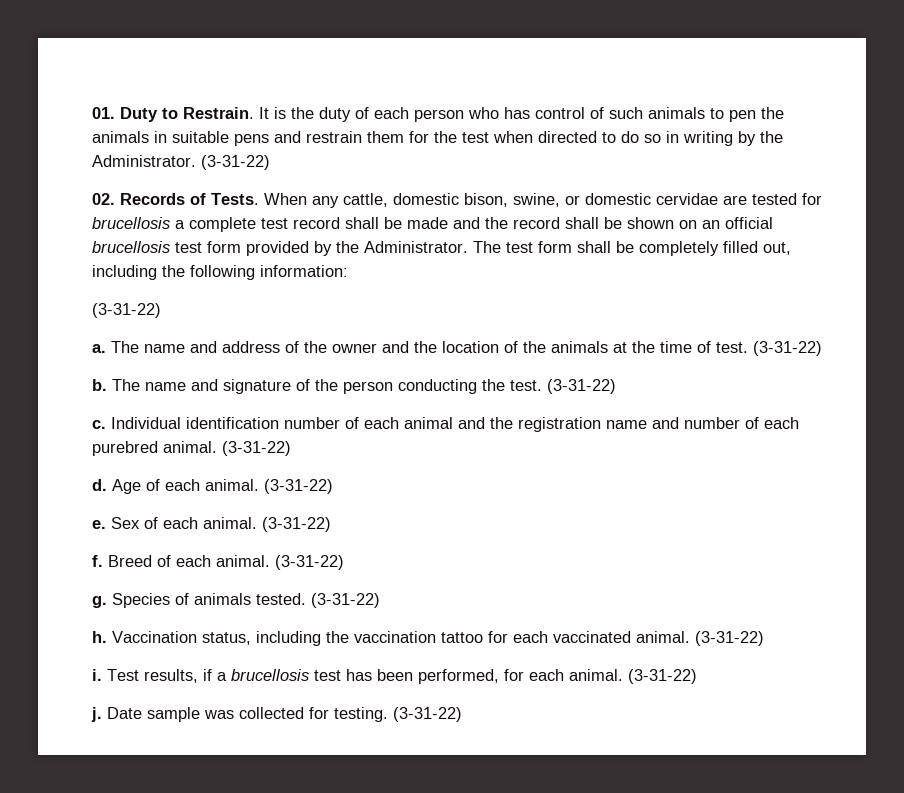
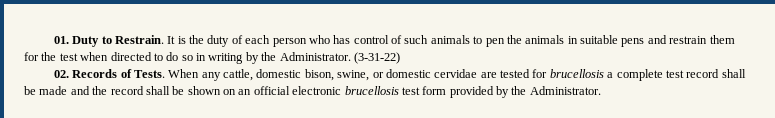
- When any cattle, domestic bison, swine, or domestic cervidae are tested for brucellosis a complete test record shall be made and the record shall be shown on an official brucellosis test form provided by the Administrator. The test form shall be completely filled out, including the following information:
- (3-31-22)
- a. The name and address of the owner and the location of the animals at the time of test. (3-31-22)
- b. The name and signature of the person conducting the test. (3-31-22)
- c. Individual identification number of each animal and the registration name and number of each purebred animal. (3-31-22)
- d. Age of each animal. (3-31-22)
- e. Sex of each animal. (3-31-22)
- f. Breed of each animal. (3-31-22)
- g. Species of animals tested. (3-31-22)
- h. Vaccination status, including the vaccination tattoo for each vaccinated animal. (3-31-22)
- i. Test results, if a brucellosis test has been performed, for each animal. (3-31-22)
- j. Date sample was collected for testing. (3-31-22)
+ When any cattle, domestic bison, swine, or domestic cervidae are tested for brucellosis a complete test record shall be made and the record shall be shown on an official electronic brucellosis test form provided by the Administrator.

